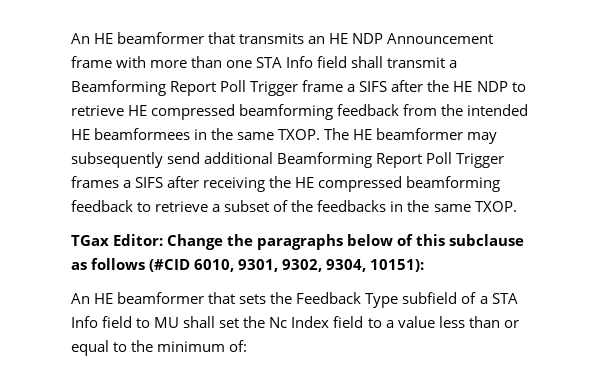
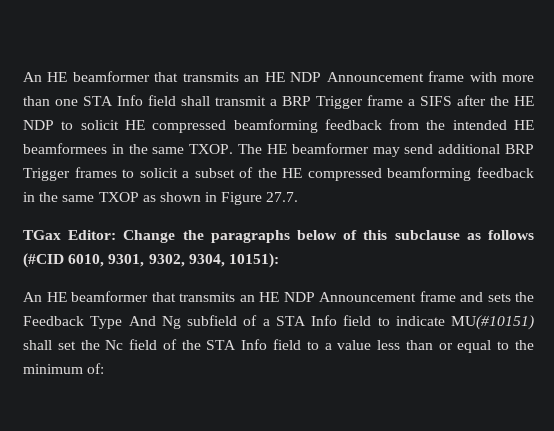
- An HE beamformer that transmits an HE NDP Announcement frame with more than one STA Info field shall transmit a Beamforming Report Poll Trigger frame a SIFS after the HE NDP to retrieve HE compressed beamforming feedback from the intended HE beamformees in the same TXOP.
+ An HE beamformer that transmits an HE NDP Announcement frame with more than one STA Info field shall transmit a BRP Trigger frame a SIFS after the HE NDP to solicit HE compressed beamforming feedback from the intended HE beamformees in the same TXOP.
- The HE beamformer may subsequently send additional Beamforming Report Poll Trigger frames a SIFS after receiving the HE compressed beamforming feedback to retrieve a subset of the feedbacks in the same TXOP.
+ The HE beamformer may send additional BRP Trigger frames to solicit a subset of the HE compressed beamforming feedback in the same TXOP as shown in Figure 27.7.
- An HE beamformer that sets the Feedback Type subfield of a STA Info field to MU shall set the Nc Index field to a value less than or equal to the minimum of:
+ An HE beamformer that transmits an HE NDP Announcement frame and sets the Feedback Type And Ng subfield of a STA Info field to indicate MU(#10151) shall set the Nc field of the STA Info field to a value less than or equal to the minimum of:

